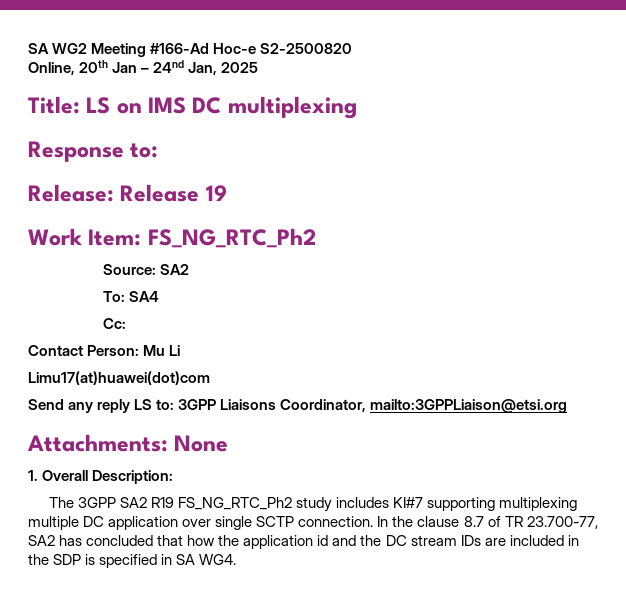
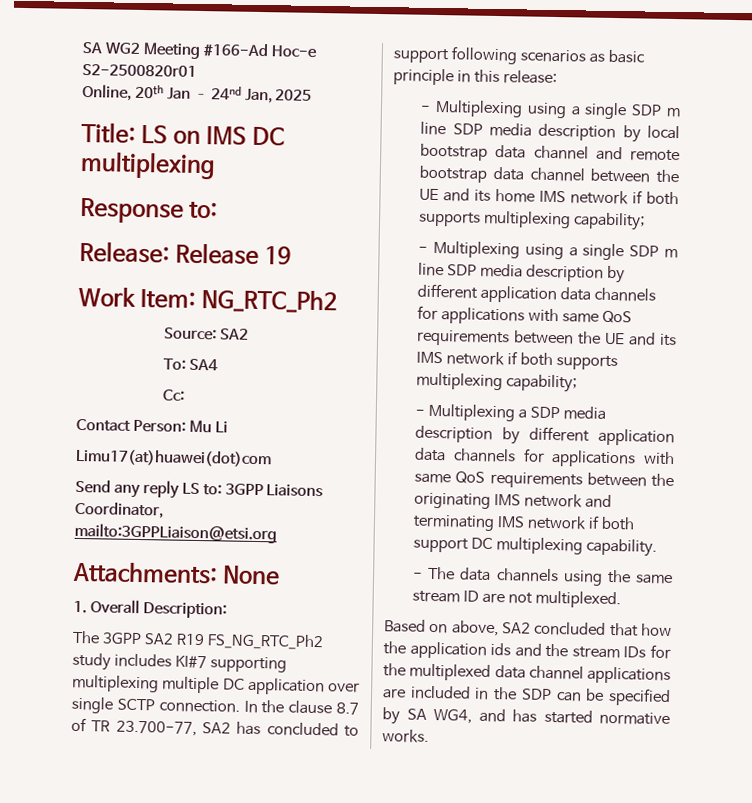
- SA WG2 Meeting #166-Ad Hoc-e S2-2500820
+ SA WG2 Meeting #166-Ad Hoc-e S2-2500820r01
- Work Item: FS_NG_RTC_Ph2
+ Work Item: NG_RTC_Ph2
- In the clause 8.7 of TR 23.700-77, SA2 has concluded that how the application id and the DC stream IDs are included in the SDP is specified in SA WG4.
+ In the clause 8.7 of TR 23.700-77, SA2 has concluded to support following scenarios as basic principle in this release:
+ - Multiplexing using a single SDP m line SDP media description by local bootstrap data channel and remote bootstrap data channel between the UE and its home IMS network if both supports multiplexing capability;
+ - Multiplexing using a single SDP m line SDP media description by different application data channels for applications with same QoS requirements between the UE and its IMS network if both supports multiplexing capability;
+ - Multiplexing a SDP media description by different application data channels for applications with same QoS requirements between the originating IMS network and terminating IMS network if both support DC multiplexing capability.
+ - The data channels using the same stream ID are not multiplexed.
+ Based on above, SA2 concluded that how the application ids and the stream IDs for the multiplexed data channel applications are included in the SDP can be specified by SA WG4, and has started normative works.

